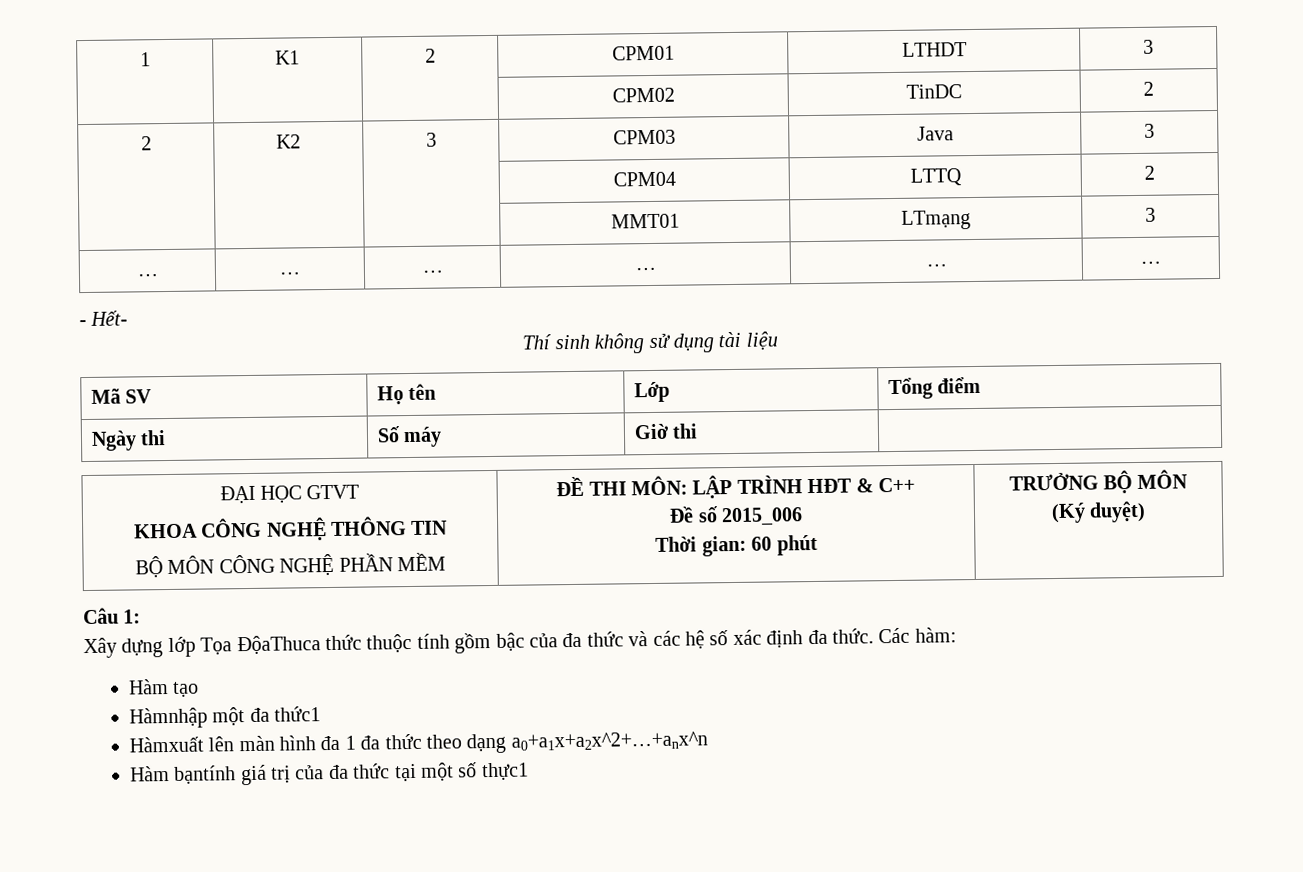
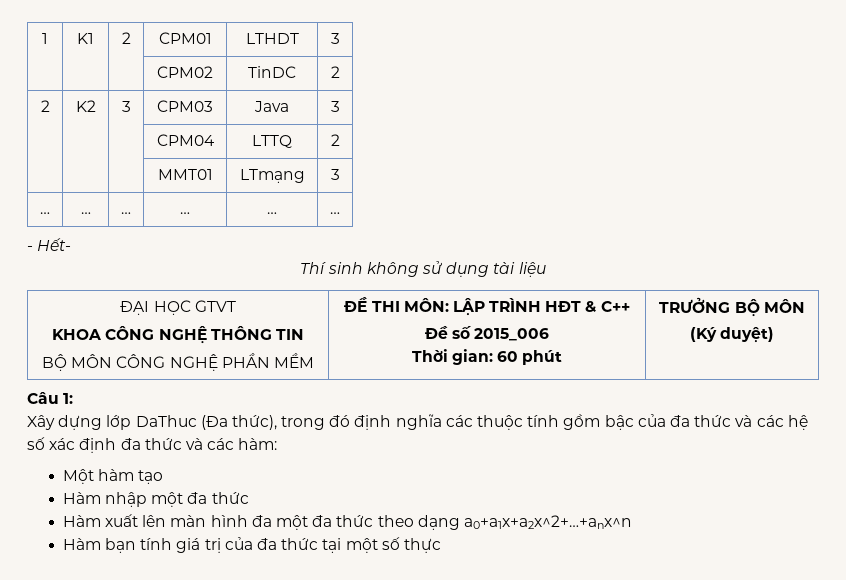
- Mã SV | Họ tên | Lớp | Tổng điểm
- Ngày thi | Số máy | Giờ thi |
- Xây dựng lớp Tọa ĐộaThuca thức thuộc tính gồm bậc của đa thức và các hệ số xác định đa thức. Các hàm:
+ Xây dựng lớp DaThuc (Đa thức), trong đó định nghĩa các thuộc tính gồm bậc của đa thức và các hệ số xác định đa thức và các hàm:
- Hàm tạo
+ Một hàm tạo
- Hàmnhập một đa thức1
- Hàmxuất lên màn hình đa 1 đa thức theo dạng a0+a1x+a2x^2+…+anx^n
+ Hàm nhập một đa thức
+ Hàm xuất lên màn hình đa một đa thức theo dạng a0+a1x+a2x^2+…+anx^n
- Hàm bạntính giá trị của đa thức tại một số thực1
+ Hàm bạn tính giá trị của đa thức tại một số thực

